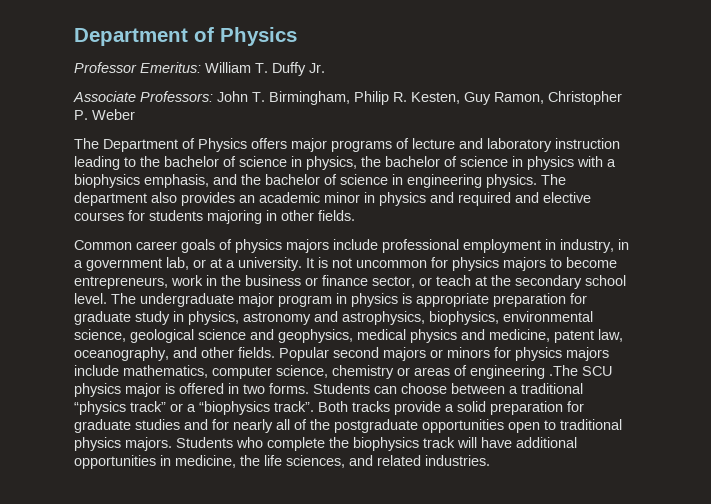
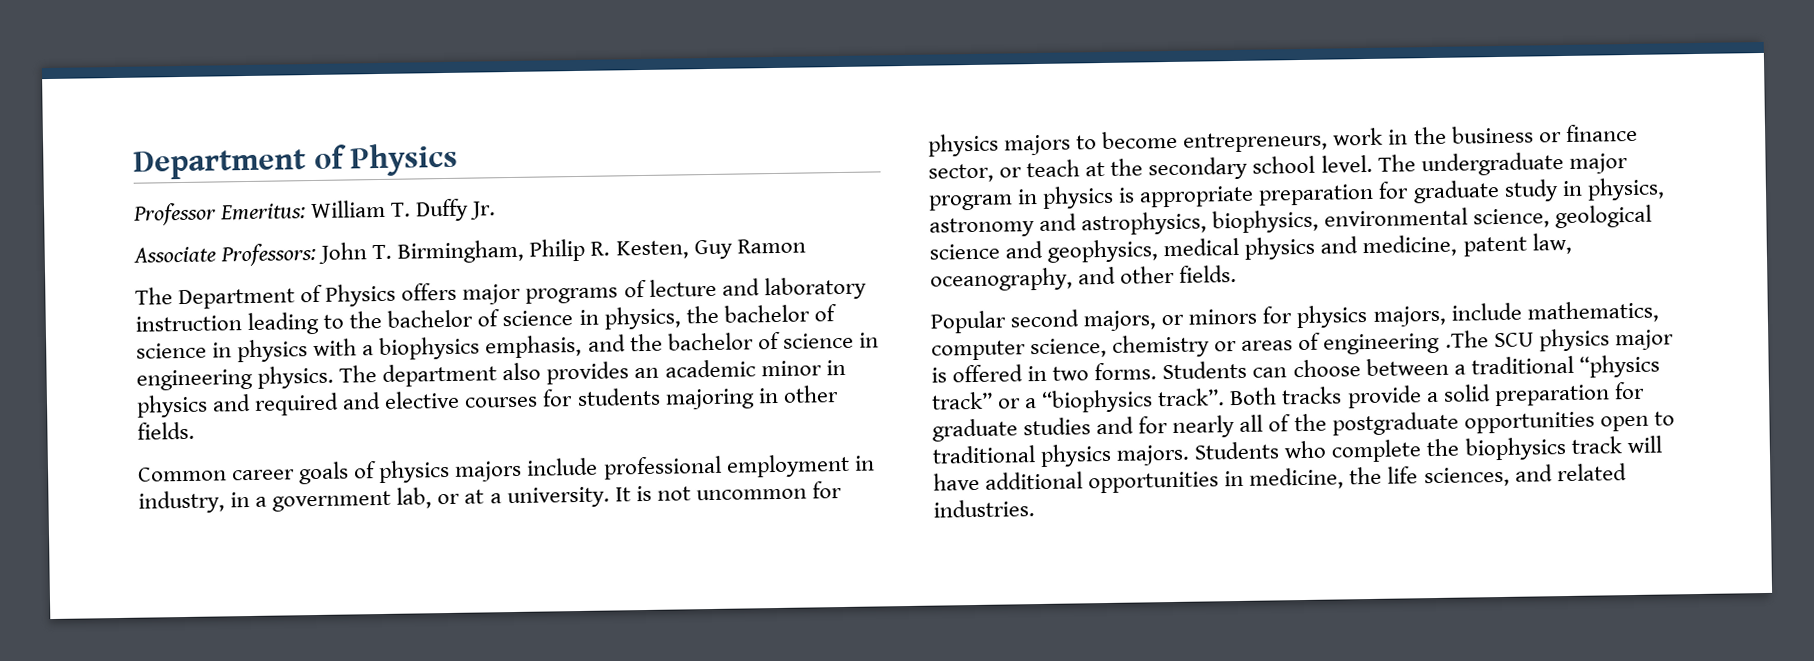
- Associate Professors: John T. Birmingham, Philip R. Kesten, Guy Ramon, Christopher P. Weber
+ Associate Professors: John T. Birmingham, Philip R. Kesten, Guy Ramon
- The undergraduate major program in physics is appropriate preparation for graduate study in physics, astronomy and astrophysics, biophysics, environmental science, geological science and geophysics, medical physics and medicine, patent law, oceanography, and other fields. Popular second majors or minors for physics majors include mathematics, computer science, chemistry or areas of engineering .The SCU physics major is offered in two forms.
+ The undergraduate major program in physics is appropriate preparation for graduate study in physics, astronomy and astrophysics, biophysics, environmental science, geological science and geophysics, medical physics and medicine, patent law, oceanography, and other fields.
+ Popular second majors, or minors for physics majors, include mathematics, computer science, chemistry or areas of engineering .The SCU physics major is offered in two forms.

